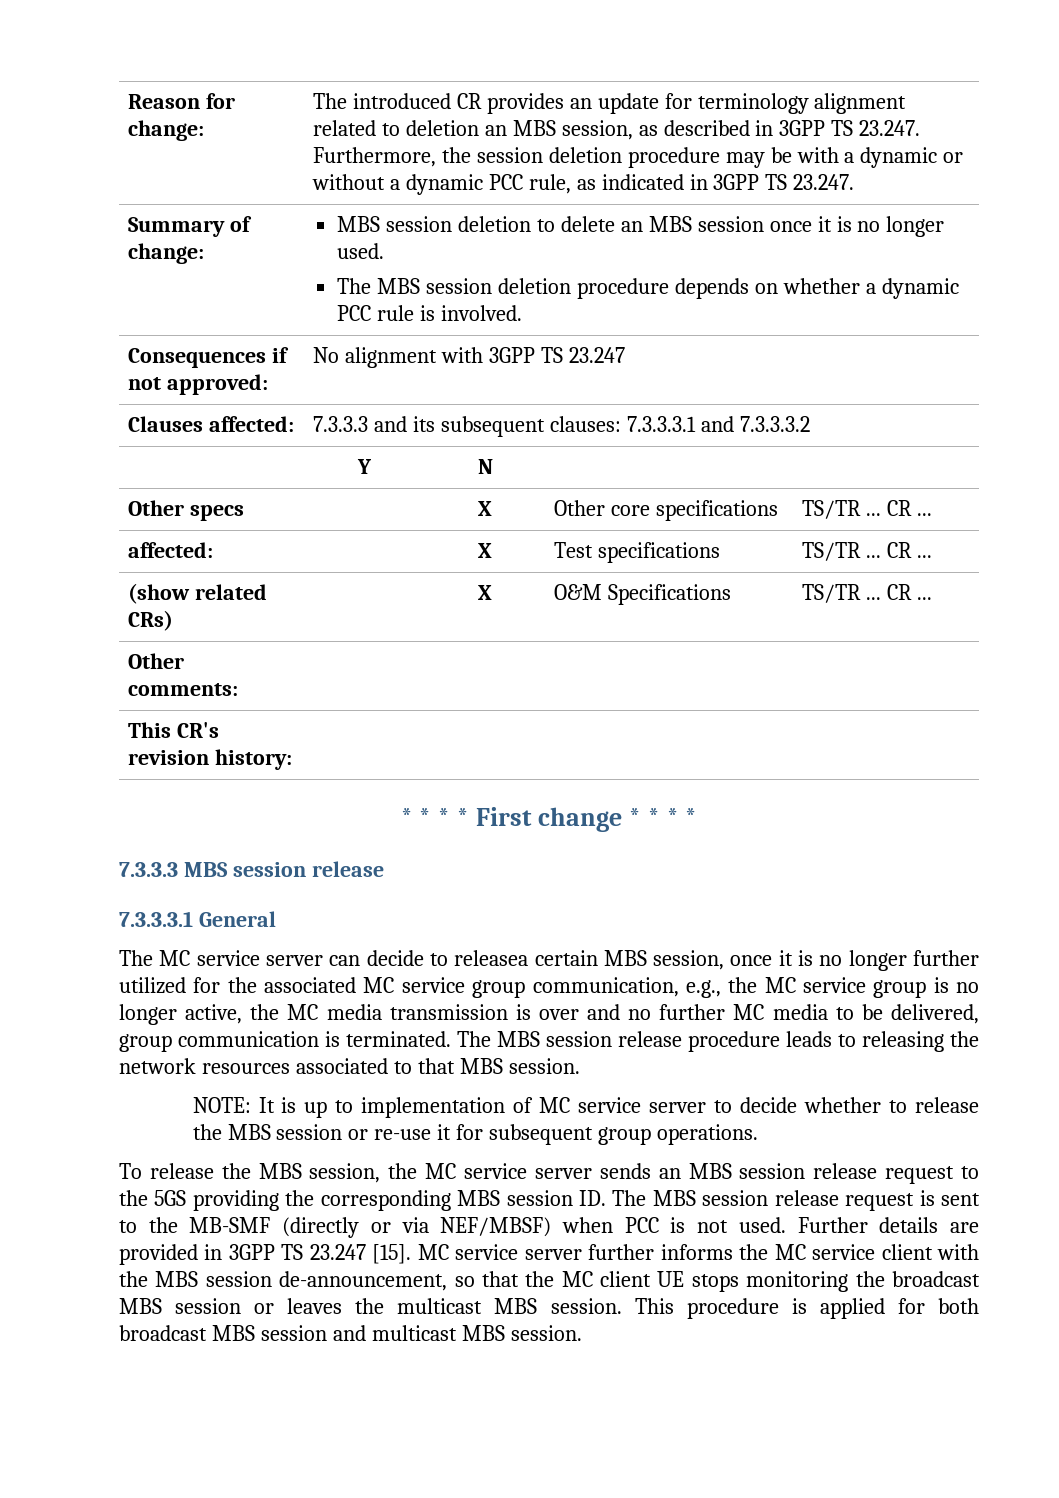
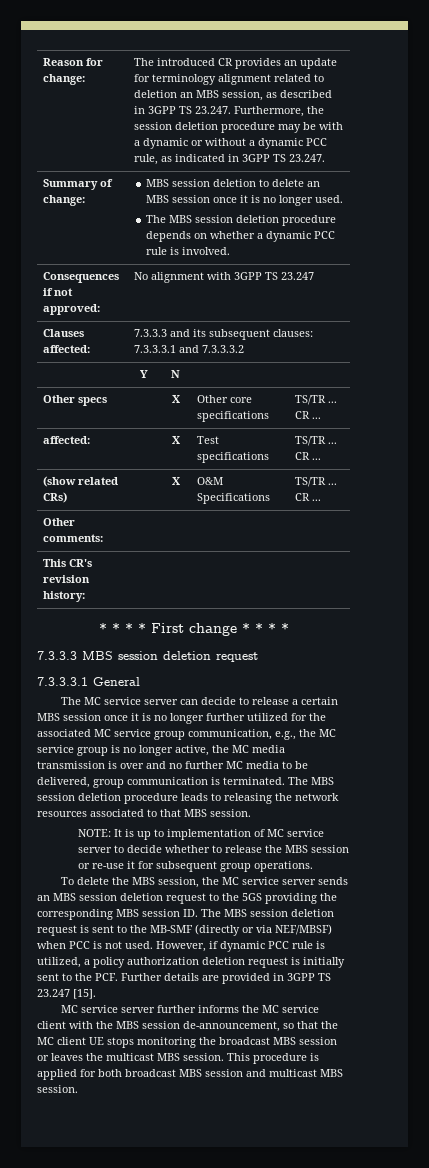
- 7.3.3.3 MBS session release
+ 7.3.3.3 MBS session deletion request
- The MC service server can decide to releasea certain MBS session, once it is no longer further utilized for the associated MC service group communication, e.g., the MC service group is no longer active, the MC media transmission is over and no further MC media to be delivered, group communication is terminated.
+ The MC service server can decide to release a certain MBS session once it is no longer further utilized for the associated MC service group communication, e.g., the MC service group is no longer active, the MC media transmission is over and no further MC media to be delivered, group communication is terminated.
- The MBS session release procedure leads to releasing the network resources associated to that MBS session.
+ The MBS session deletion procedure leads to releasing the network resources associated to that MBS session.
- To release the MBS session, the MC service server sends an MBS session release request to the 5GS providing the corresponding MBS session ID. The MBS session release request is sent to the MB-SMF (directly or via NEF/MBSF) when PCC is not used.
+ To delete the MBS session, the MC service server sends an MBS session deletion request to the 5GS providing the corresponding MBS session ID. The MBS session deletion request is sent to the MB-SMF (directly or via NEF/MBSF) when PCC is not used.
- Further details are provided in 3GPP TS 23.247 [15]. MC service server further informs the MC service client with the MBS session de-announcement, so that the MC client UE stops monitoring the broadcast MBS session or leaves the multicast MBS session.
+ However, if dynamic PCC rule is utilized, a policy authorization deletion request is initially sent to the PCF. Further details are provided in 3GPP TS 23.247 [15].
+ MC service server further informs the MC service client with the MBS session de-announcement, so that the MC client UE stops monitoring the broadcast MBS session or leaves the multicast MBS session.

